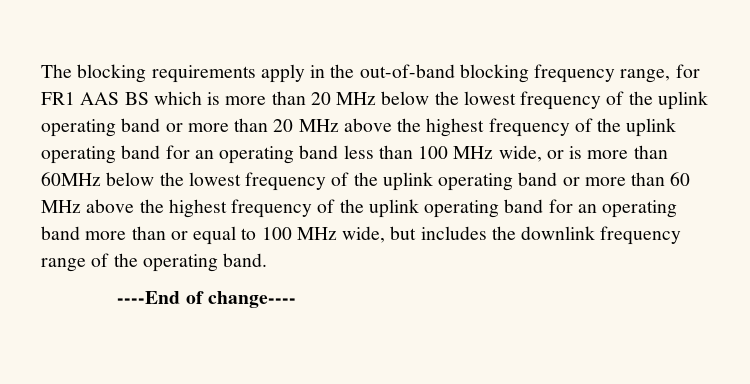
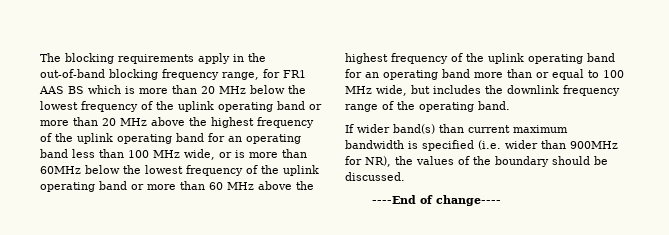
+ If wider band(s) than current maximum bandwidth is specified (i.e. wider than 900MHz for NR), the values of the boundary should be discussed.

